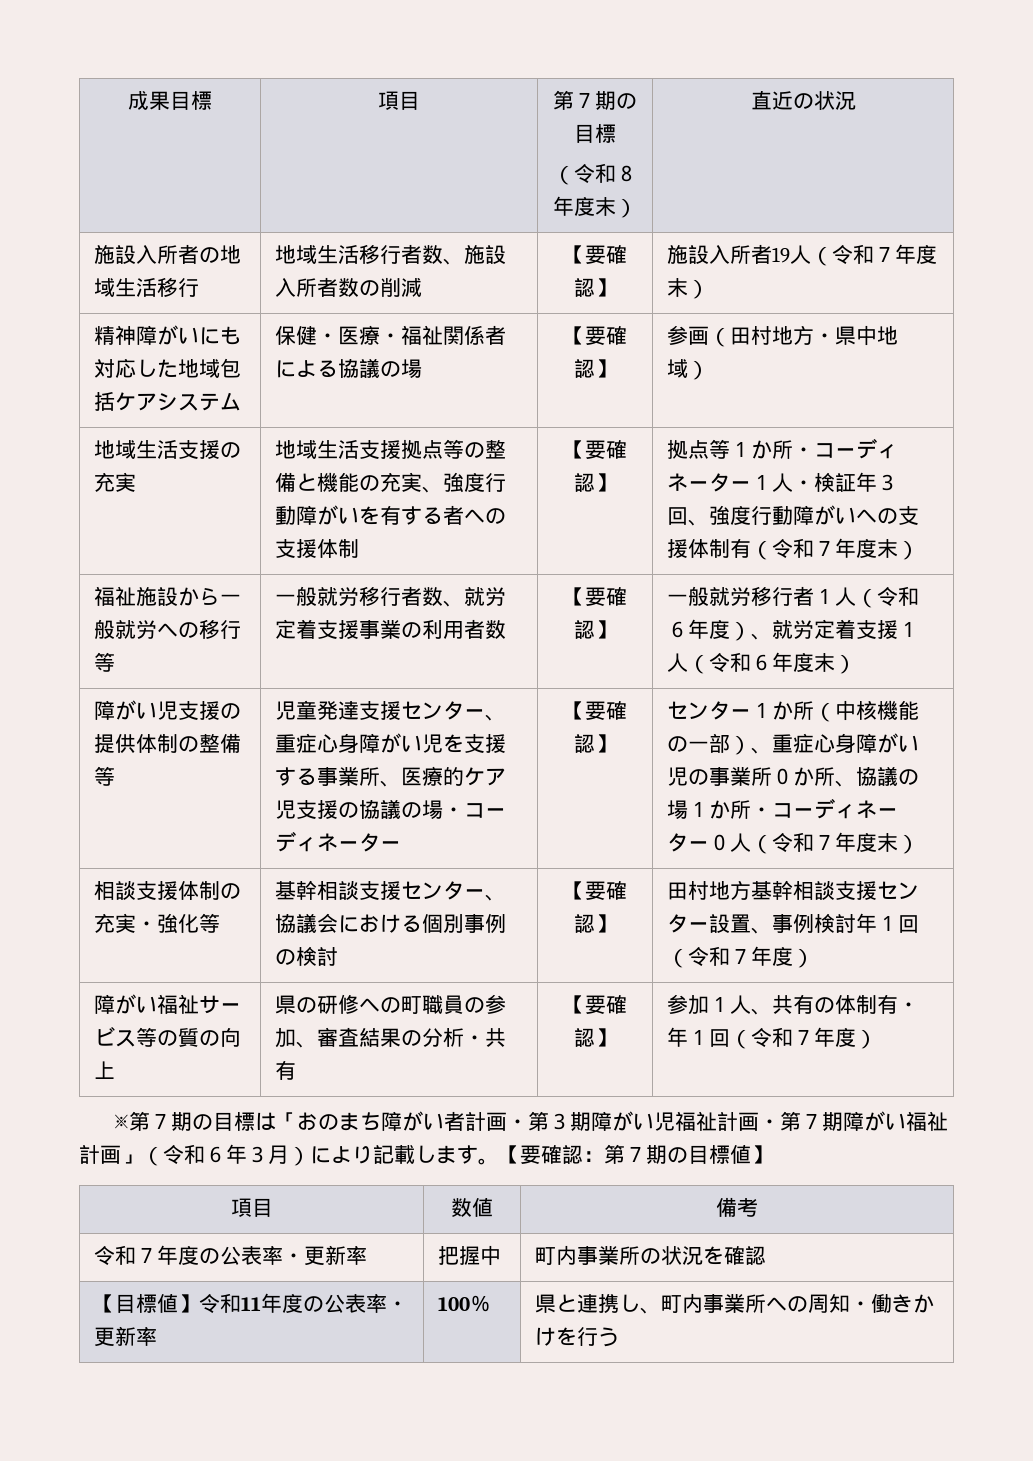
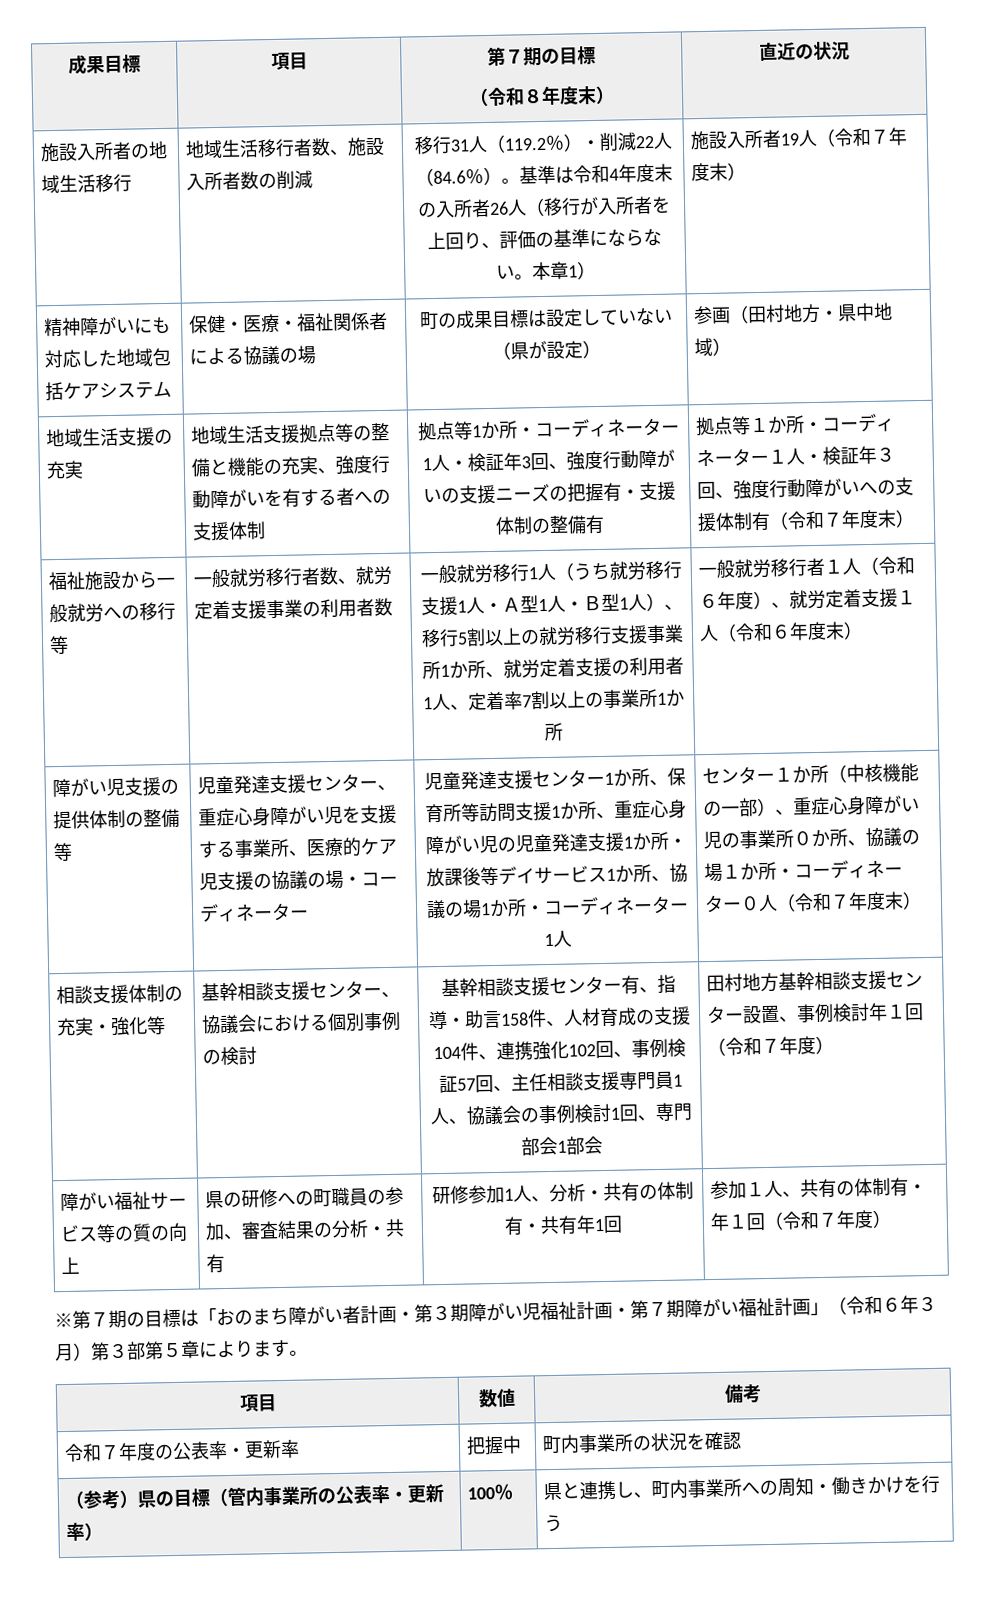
- 地域生活移行者数、施設入所者数の削減 | 【要確認】
+ 地域生活移行者数、施設入所者数の削減 | 移行31人（119.2％）・削減22人（84.6％）。基準は令和4年度末の入所者26人（移行が入所者を上回り、評価の基準にならない。本章1）
- 精神障がいにも対応した地域包括ケアシステム | 保健・医療・福祉関係者による協議の場 | 【要確認】 | 参画（田村地方・県中地域）
+ 精神障がいにも対応した地域包括ケアシステム | 保健・医療・福祉関係者による協議の場 | 町の成果目標は設定していない（県が設定） | 参画（田村地方・県中地域）
- 地域生活支援拠点等の整備と機能の充実、強度行動障がいを有する者への支援体制 | 【要確認】
+ 地域生活支援拠点等の整備と機能の充実、強度行動障がいを有する者への支援体制 | 拠点等1か所・コーディネーター1人・検証年3回、強度行動障がいの支援ニーズの把握有・支援体制の整備有
- 一般就労移行者数、就労定着支援事業の利用者数 | 【要確認】
+ 一般就労移行者数、就労定着支援事業の利用者数 | 一般就労移行1人（うち就労移行支援1人・Ａ型1人・Ｂ型1人）、移行5割以上の就労移行支援事業所1か所、就労定着支援の利用者1人、定着率7割以上の事業所1か所
- 児童発達支援センター、重症心身障がい児を支援する事業所、医療的ケア児支援の協議の場・コーディネーター | 【要確認】
+ 児童発達支援センター、重症心身障がい児を支援する事業所、医療的ケア児支援の協議の場・コーディネーター | 児童発達支援センター1か所、保育所等訪問支援1か所、重症心身障がい児の児童発達支援1か所・放課後等デイサービス1か所、協議の場1か所・コーディネーター1人
- 基幹相談支援センター、協議会における個別事例の検討 | 【要確認】
+ 基幹相談支援センター、協議会における個別事例の検討 | 基幹相談支援センター有、指導・助言158件、人材育成の支援104件、連携強化102回、事例検証57回、主任相談支援専門員1人、協議会の事例検討1回、専門部会1部会
- 県の研修への町職員の参加、審査結果の分析・共有 | 【要確認】
+ 県の研修への町職員の参加、審査結果の分析・共有 | 研修参加1人、分析・共有の体制有・共有年1回
- ※第７期の目標は「おのまち障がい者計画・第３期障がい児福祉計画・第７期障がい福祉計画」（令和６年３月）により記載します。【要確認：第７期の目標値】
+ ※第７期の目標は「おのまち障がい者計画・第３期障がい児福祉計画・第７期障がい福祉計画」（令和６年３月）第３部第５章によります。
- 【目標値】令和11年度の公表率・更新率 | 100％ | 県と連携し、町内事業所への周知・働きかけを行う
+ （参考）県の目標（管内事業所の公表率・更新率） | 100％ | 県と連携し、町内事業所への周知・働きかけを行う

